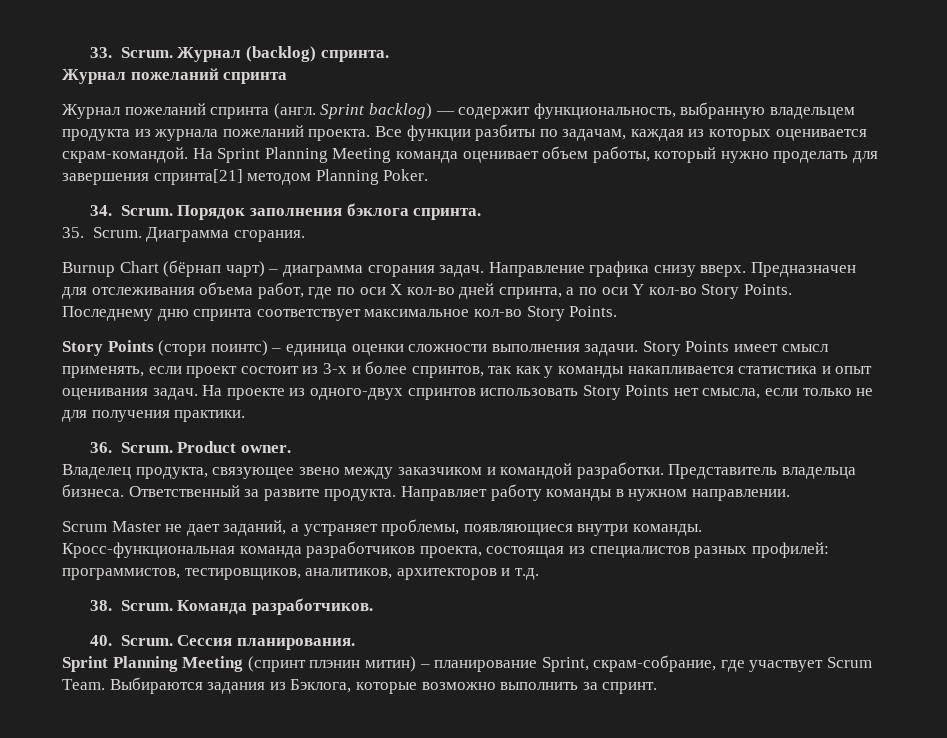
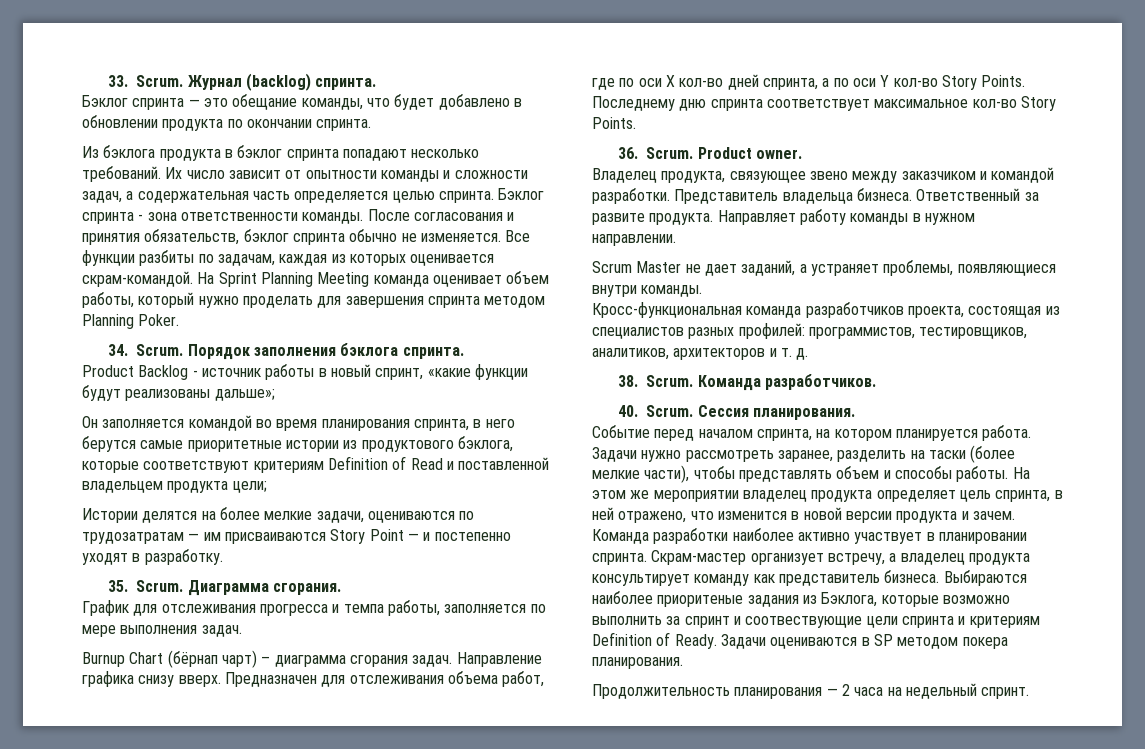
  Журнал (backlog) спринта.
- Журнал пожеланий спринта
- Журнал пожеланий спринта (англ. Sprint backlog) — содержит функциональность, выбранную владельцем продукта из журнала пожеланий проекта.
+ Бэклог спринта — это обещание команды, что будет добавлено в обновлении продукта по окончании спринта.
+ Из бэклога продукта в бэклог спринта попадают несколько требований. Их число зависит от опытности команды и сложности задач, а содержательная часть определяется целью спринта. Бэклог спринта - зона ответственности команды. После согласования и принятия обязательств, бэклог спринта обычно не изменяется.
- На Sprint Planning Meeting команда оценивает объем работы, который нужно проделать для завершения спринта[21] методом Planning Poker.
+ На Sprint Planning Meeting команда оценивает объем работы, который нужно проделать для завершения спринта методом Planning Poker.
+ Product Backlog - источник работы в новый спринт, «какие функции будут реализованы дальше»;
+ Он заполняется командой во время планирования спринта, в него берутся самые приоритетные истории из продуктового бэклога, которые соответствуют критериям Definition of Read и поставленной владельцем продукта цели;
+ Истории делятся на более мелкие задачи, оцениваются по трудозатратам — им присваиваются Story Point — и постепенно уходят в разработку.
  35. Scrum. Диаграмма сгорания.
+ График для отслеживания прогресса и темпа работы, заполняется по мере выполнения задач.
- Story Points (стори поинтc) – единица оценки сложности выполнения задачи. Story Points имеет смысл применять, если проект состоит из 3-х и более спринтов, так как у команды накапливается статистика и опыт оценивания задач. На проекте из одного-двух спринтов использовать Story Points нет смысла, если только не для получения практики.
- Кросс-функциональная команда разработчиков проекта, состоящая из специалистов разных профилей: программистов, тестировщиков, аналитиков, архитекторов и т.д.
+ Кросс-функциональная команда разработчиков проекта, состоящая из специалистов разных профилей: программистов, тестировщиков, аналитиков, архитекторов и т. д.
- Sprint Planning Meeting (спринт плэнин митин) – планирование Sprint, скрам-собрание, где участвует Scrum Team. Выбираются задания из Бэклога, которые возможно выполнить за спринт.
+ Событие перед началом спринта, на котором планируется работа. Задачи нужно рассмотреть заранее, разделить на таски (более мелкие части), чтобы представлять объем и способы работы. На этом же мероприятии владелец продукта определяет цель спринта, в ней отражено, что изменится в новой версии продукта и зачем. Команда разработки наиболее активно участвует в планировании спринта. Скрам-мастер организует встречу, а владелец продукта консультирует команду как представитель бизнеса. Выбираются наиболее приоритеные задания из Бэклога, которые возможно выполнить за спринт и соотвествующие цели спринта и критериям Definition of Ready. Задачи оцениваются в SP методом покера планирования.
+ Продолжительность планирования — 2 часа на недельный спринт.

